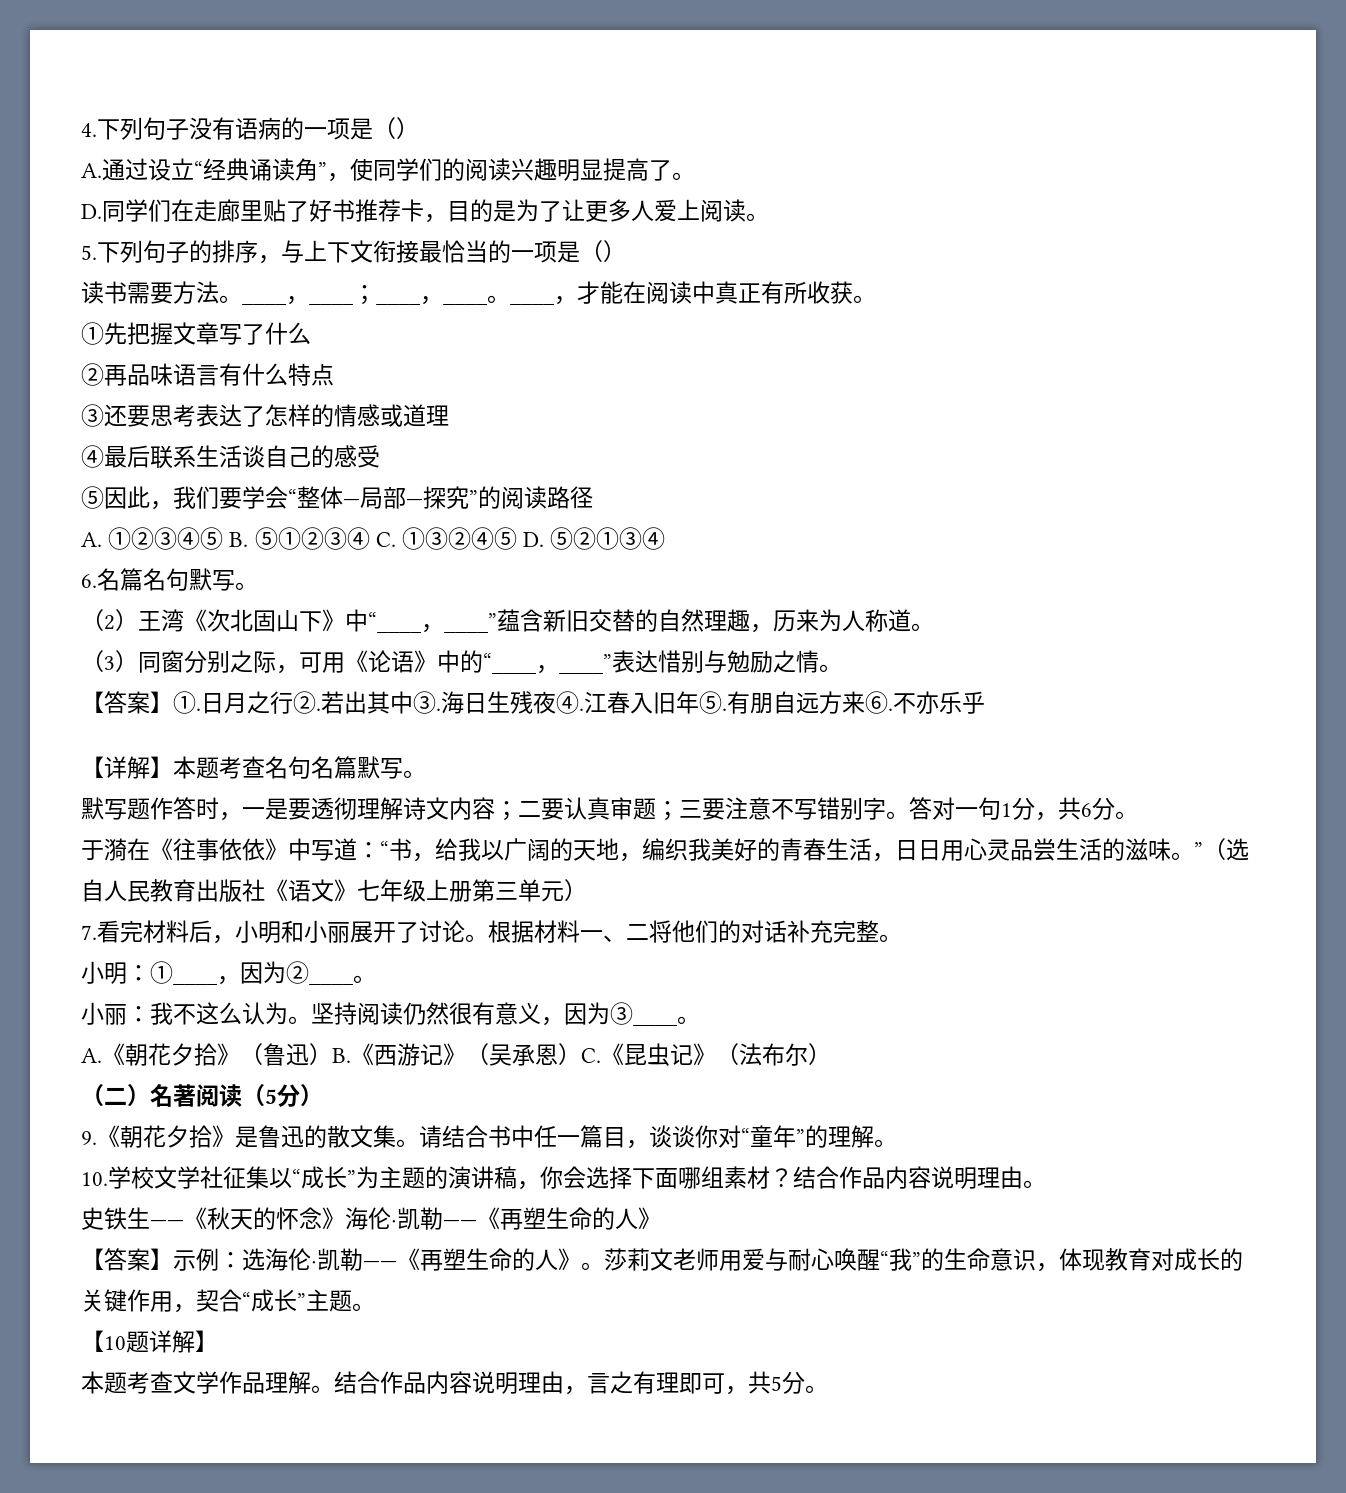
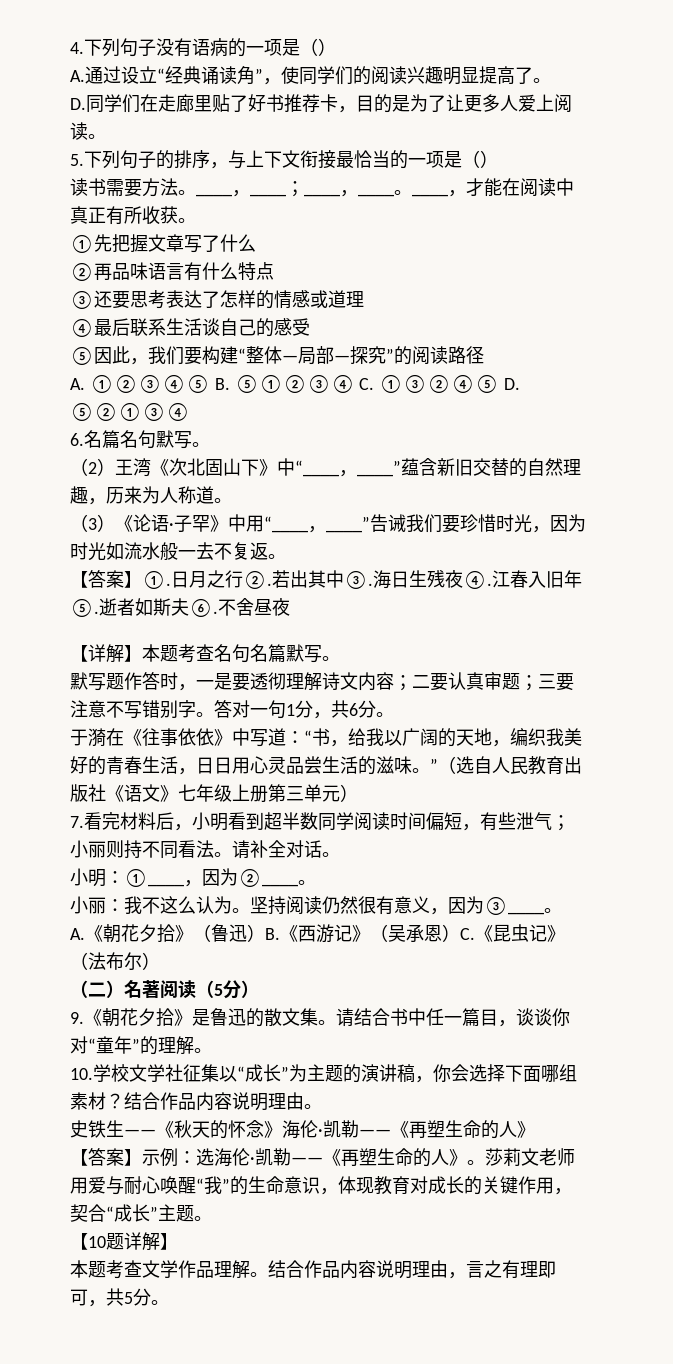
- ⑤因此，我们要学会“整体—局部—探究”的阅读路径
+ ⑤因此，我们要构建“整体—局部—探究”的阅读路径
- （3）同窗分别之际，可用《论语》中的“____，____”表达惜别与勉励之情。
+ （3）《论语·子罕》中用“____，____”告诫我们要珍惜时光，因为时光如流水般一去不复返。
- 【答案】①.日月之行②.若出其中③.海日生残夜④.江春入旧年⑤.有朋自远方来⑥.不亦乐乎
+ 【答案】①.日月之行②.若出其中③.海日生残夜④.江春入旧年⑤.逝者如斯夫⑥.不舍昼夜
- 7.看完材料后，小明和小丽展开了讨论。根据材料一、二将他们的对话补充完整。
+ 7.看完材料后，小明看到超半数同学阅读时间偏短，有些泄气；小丽则持不同看法。请补全对话。

